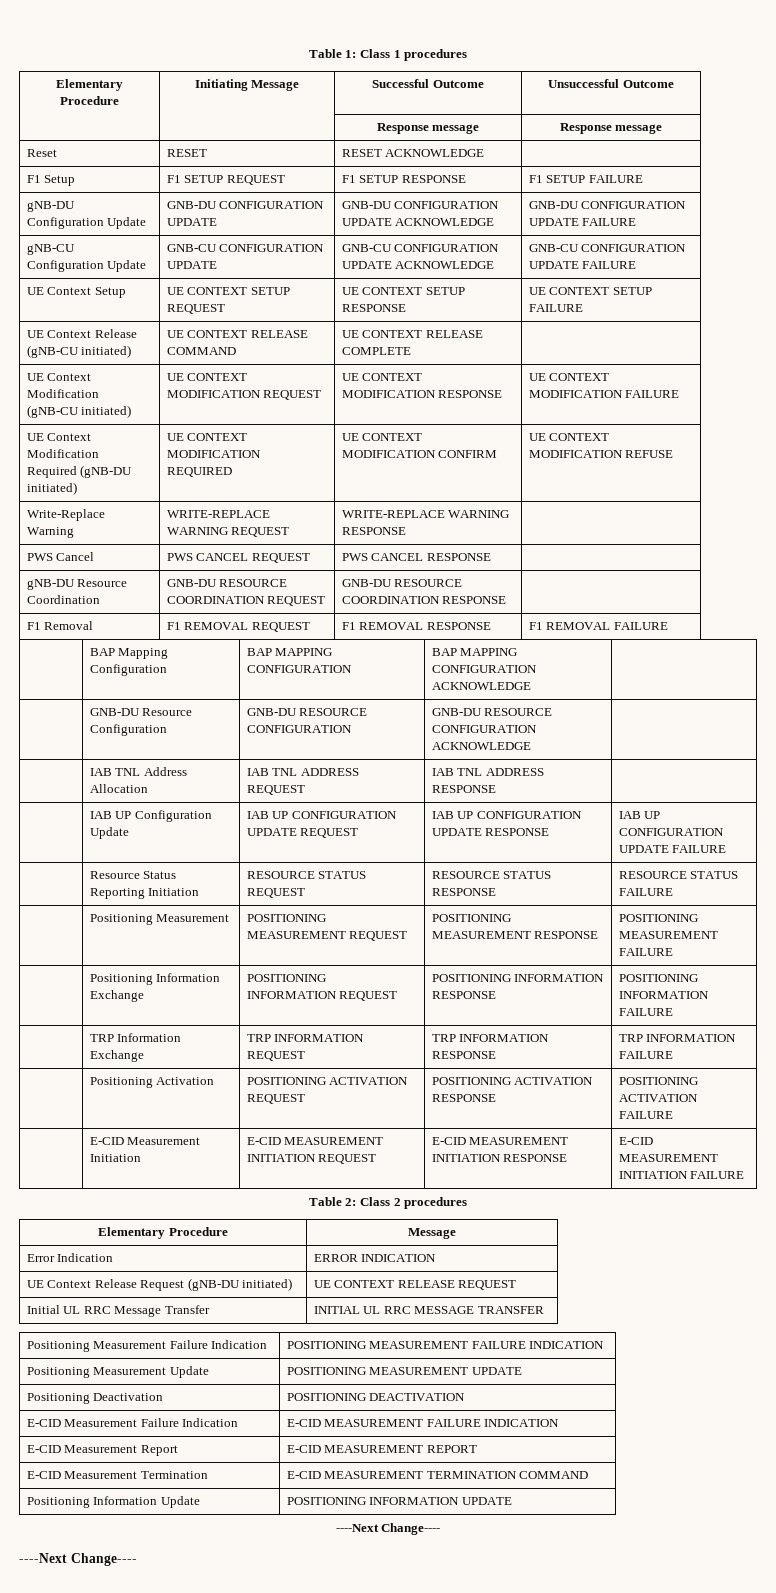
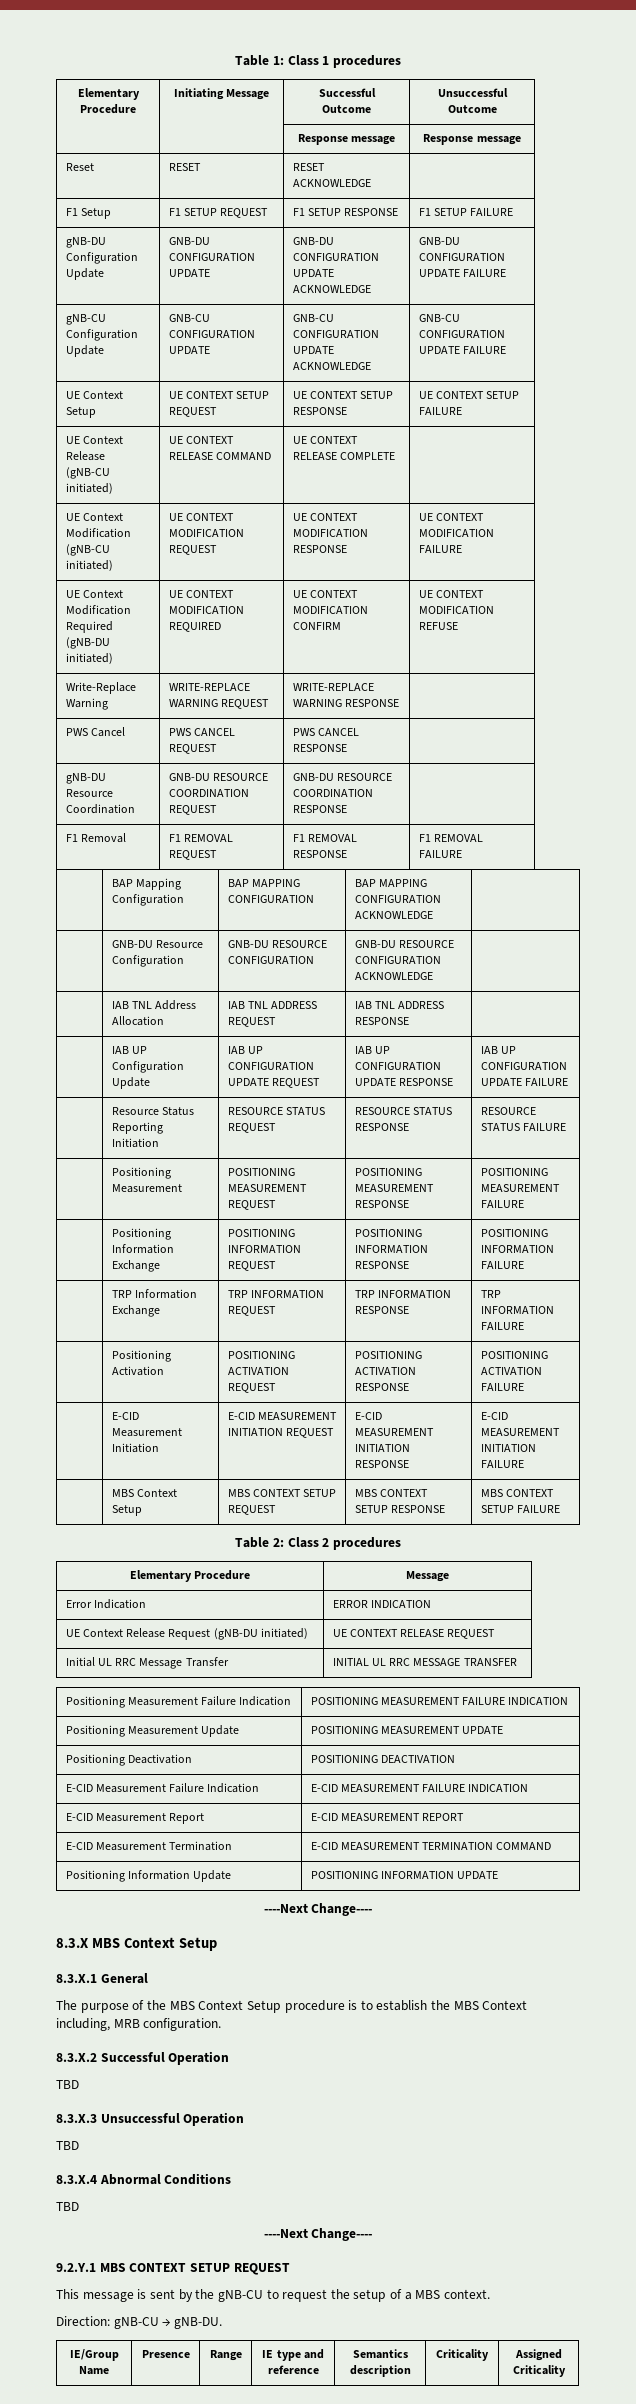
+ | MBS Context Setup | MBS CONTEXT SETUP REQUEST | MBS CONTEXT SETUP RESPONSE | MBS CONTEXT SETUP FAILURE
  Positioning Information Update | POSITIONING INFORMATION UPDATE
  ----Next Change----
+ 8.3.X MBS Context Setup
+ 8.3.X.1 General
+ The purpose of the MBS Context Setup procedure is to establish the MBS Context including, MRB configuration.
+ 8.3.X.2 Successful Operation
+ TBD
+ 8.3.X.3 Unsuccessful Operation
+ TBD
+ 8.3.X.4 Abnormal Conditions
+ TBD
  ----Next Change----
+ 9.2.Y.1 MBS CONTEXT SETUP REQUEST
+ This message is sent by the gNB-CU to request the setup of a MBS context.
+ Direction: gNB-CU → gNB-DU.
+ IE/Group Name | Presence | Range | IE type and reference | Semantics description | Criticality | Assigned Criticality

